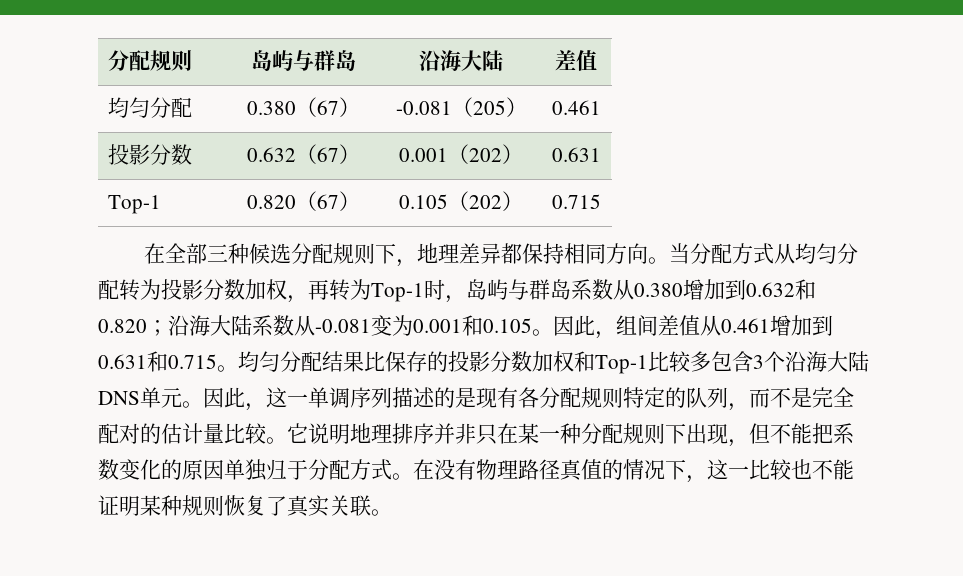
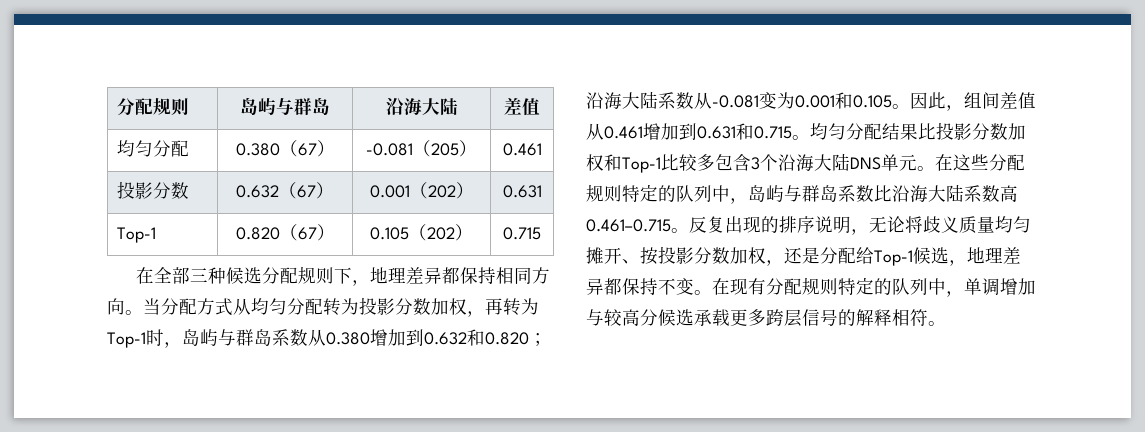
- 均匀分配结果比保存的投影分数加权和Top-1比较多包含3个沿海大陆DNS单元。
+ 均匀分配结果比投影分数加权和Top-1比较多包含3个沿海大陆DNS单元。
- 因此，这一单调序列描述的是现有各分配规则特定的队列，而不是完全配对的估计量比较。它说明地理排序并非只在某一种分配规则下出现，但不能把系数变化的原因单独归于分配方式。在没有物理路径真值的情况下，这一比较也不能证明某种规则恢复了真实关联。
+ 在这些分配规则特定的队列中，岛屿与群岛系数比沿海大陆系数高0.461–0.715。反复出现的排序说明，无论将歧义质量均匀摊开、按投影分数加权，还是分配给Top-1候选，地理差异都保持不变。在现有分配规则特定的队列中，单调增加与较高分候选承载更多跨层信号的解释相符。

